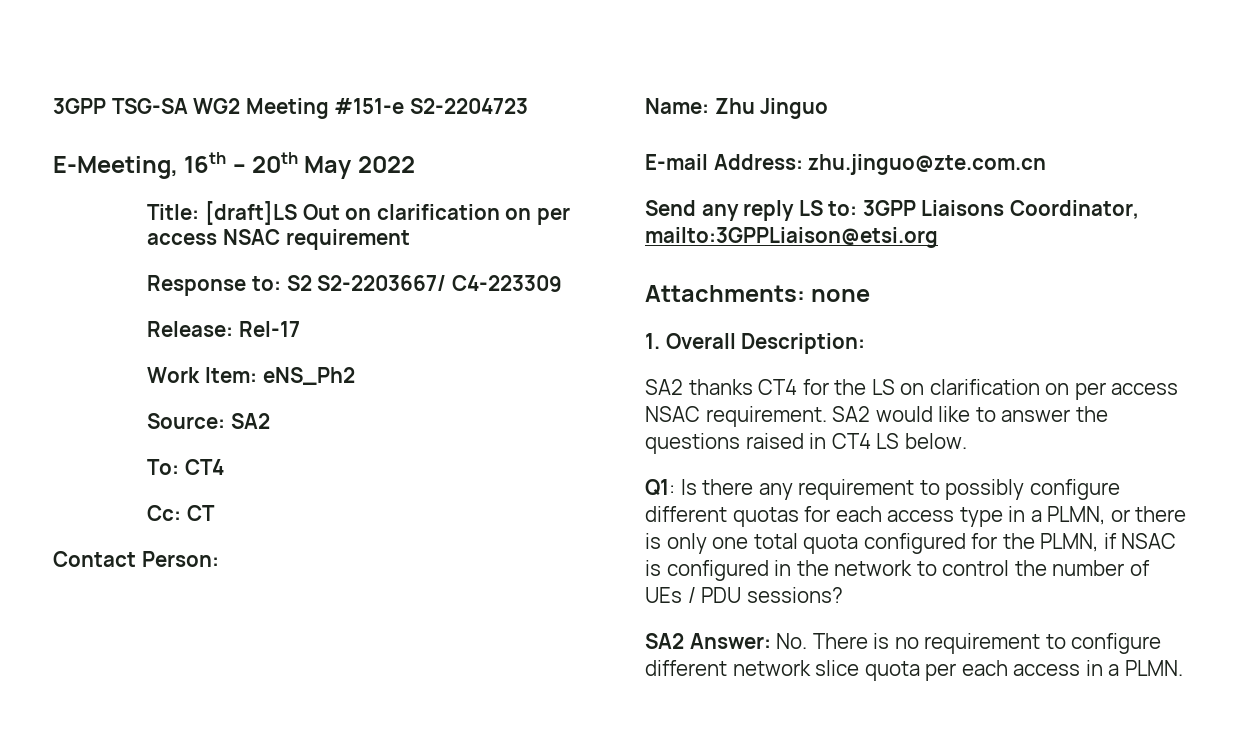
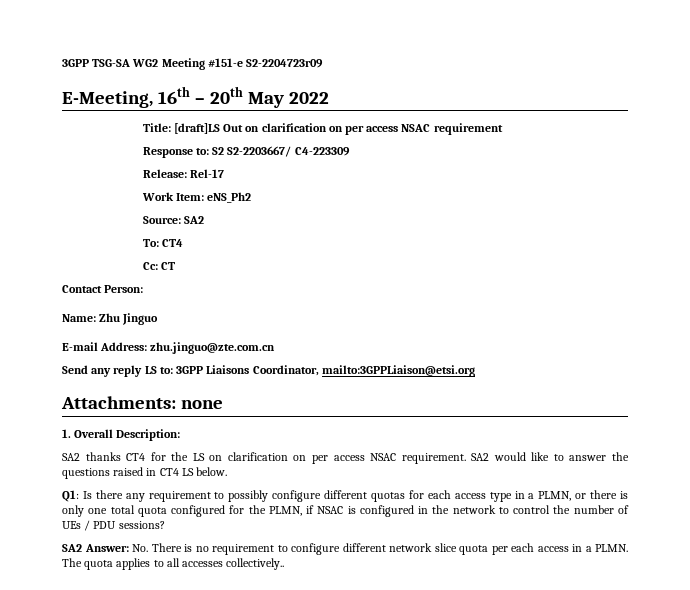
- 3GPP TSG-SA WG2 Meeting #151-e S2-2204723
+ 3GPP TSG-SA WG2 Meeting #151-e S2-2204723r09
+ The quota applies to all accesses collectively..

